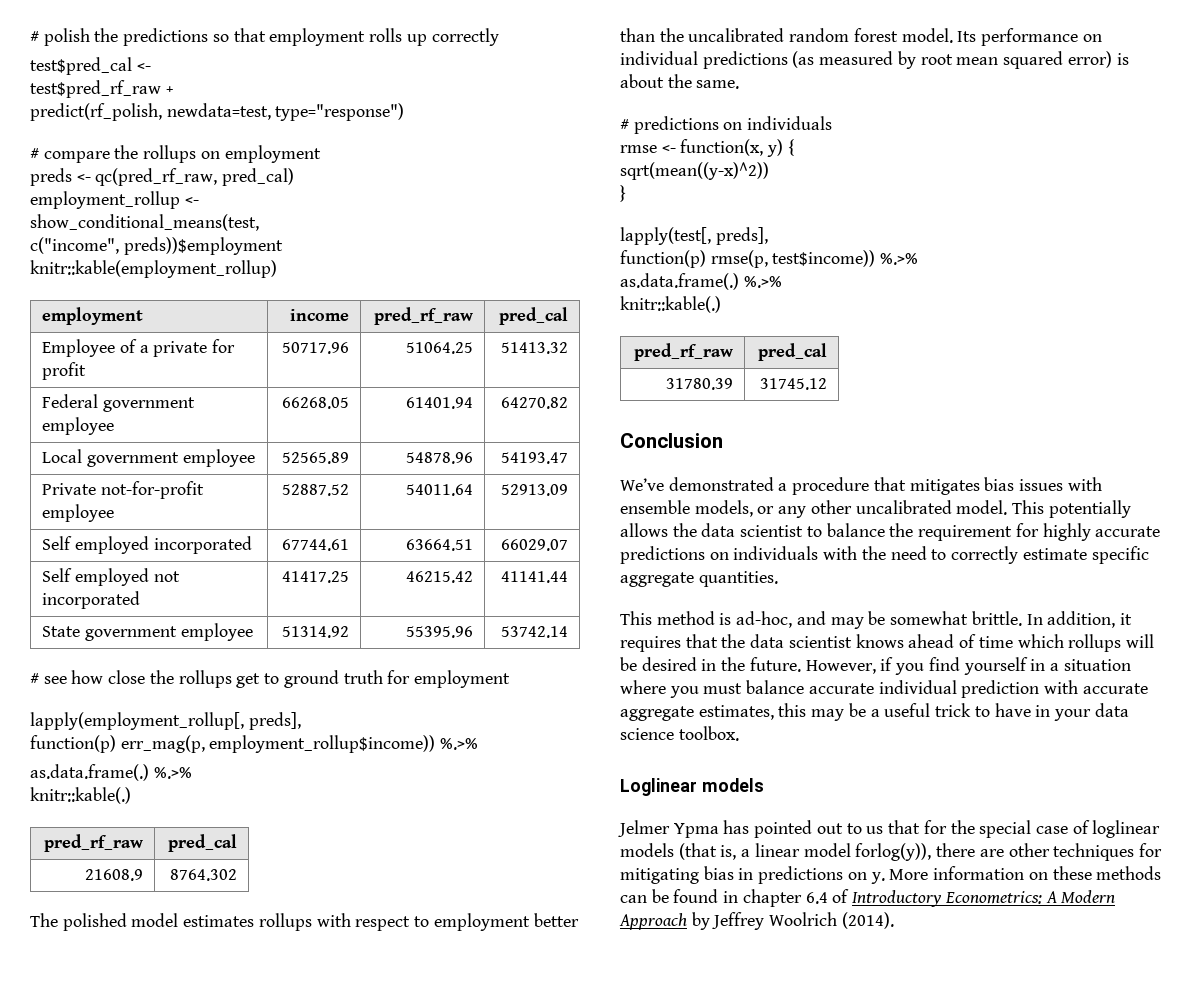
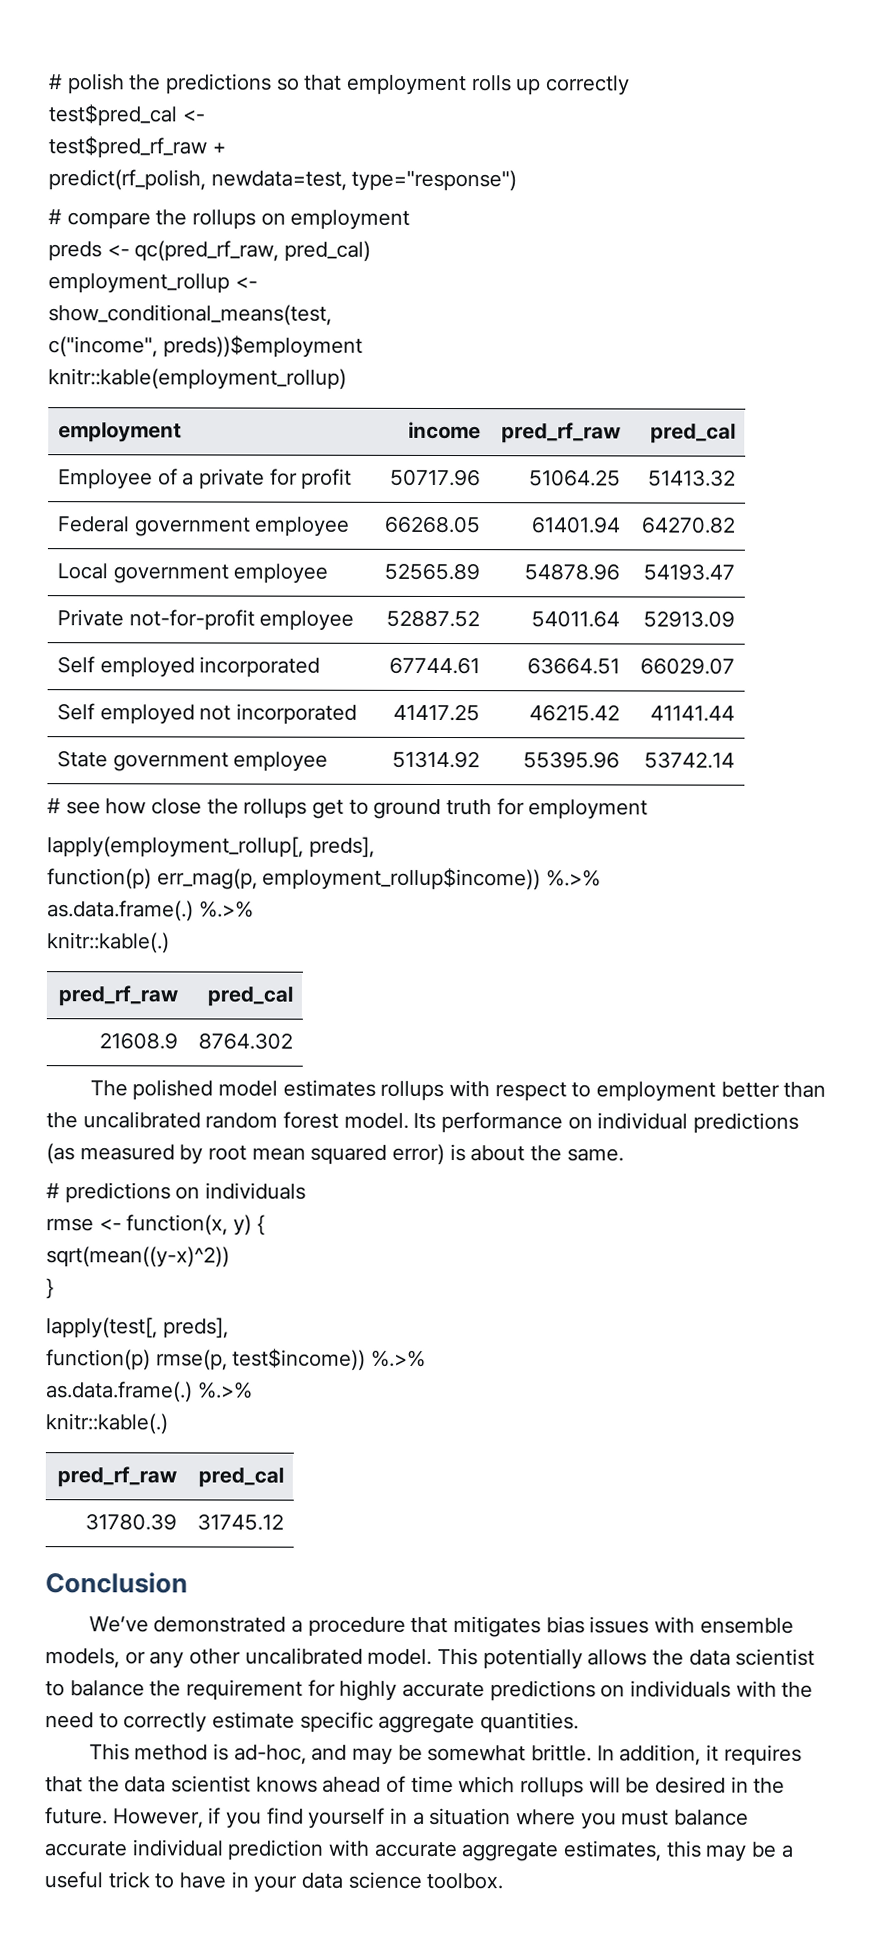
- Loglinear models
- Jelmer Ypma has pointed out to us that for the special case of loglinear models (that is, a linear model forlog(y)), there are other techniques for mitigating bias in predictions on y. More information on these methods can be found in chapter 6.4 of Introductory Econometrics: A Modern Approach by Jeffrey Woolrich (2014).

